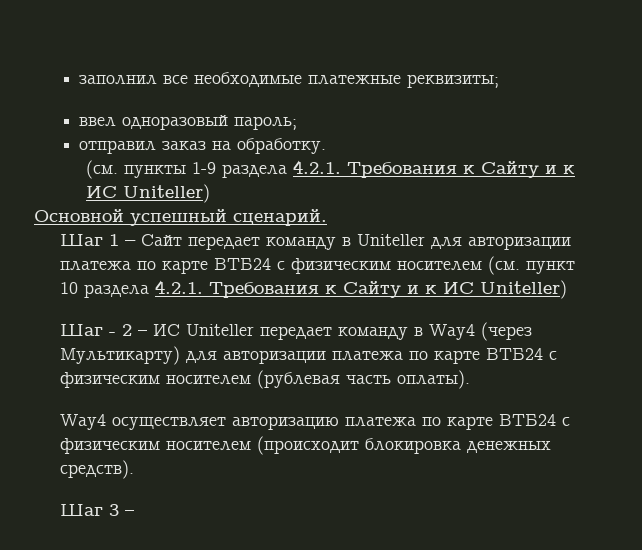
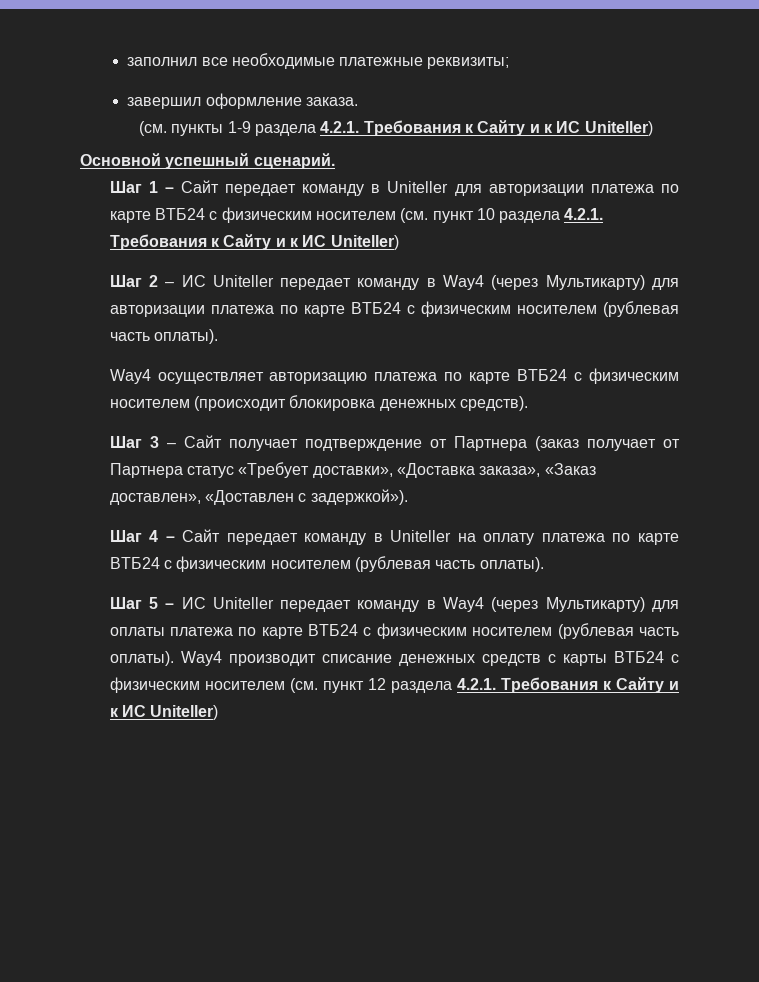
- ввел одноразовый пароль;
- отправил заказ на обработку.
+ завершил оформление заказа.
- Шаг - 2 – ИС Uniteller передает команду в Way4 (через Мультикарту) для авторизации платежа по карте ВТБ24 с физическим носителем (рублевая часть оплаты).
+ Шаг 2 – ИС Uniteller передает команду в Way4 (через Мультикарту) для авторизации платежа по карте ВТБ24 с физическим носителем (рублевая часть оплаты).
- Шаг 3 –
+ Шаг 3 – Сайт получает подтверждение от Партнера (заказ получает от Партнера статус «Требует доставки», «Доставка заказа», «Заказ доставлен», «Доставлен с задержкой»).
+ Шаг 4 – Сайт передает команду в Uniteller на оплату платежа по карте ВТБ24 с физическим носителем (рублевая часть оплаты).
+ Шаг 5 – ИС Uniteller передает команду в Way4 (через Мультикарту) для оплаты платежа по карте ВТБ24 с физическим носителем (рублевая часть оплаты). Way4 производит списание денежных средств с карты ВТБ24 с физическим носителем (см. пункт 12 раздела 4.2.1. Требования к Сайту и к ИС Uniteller)

